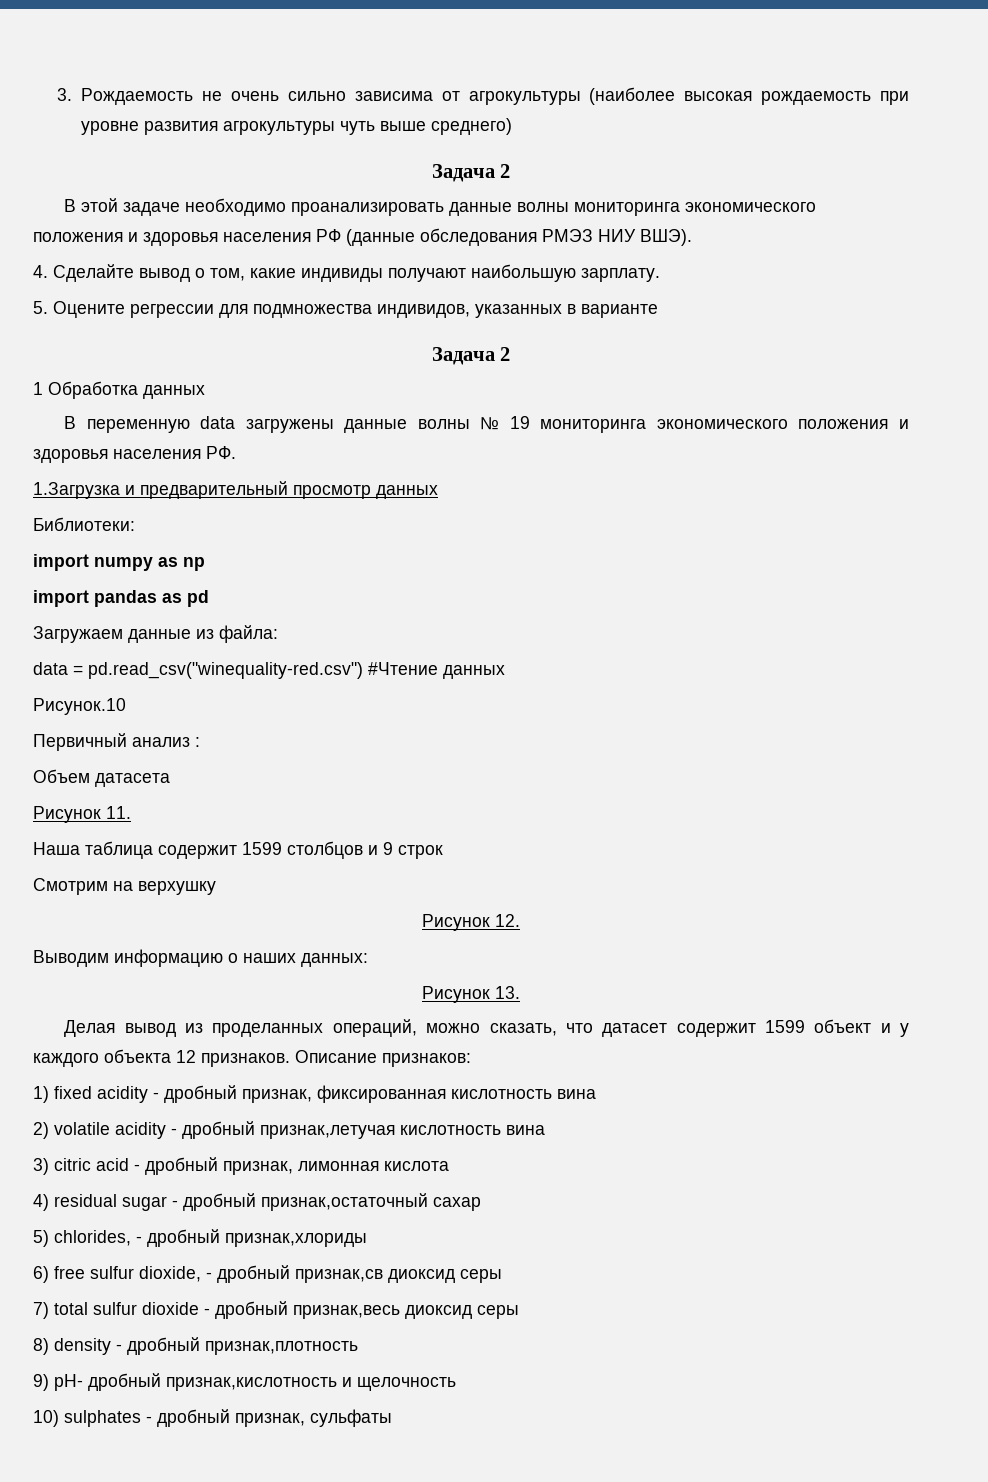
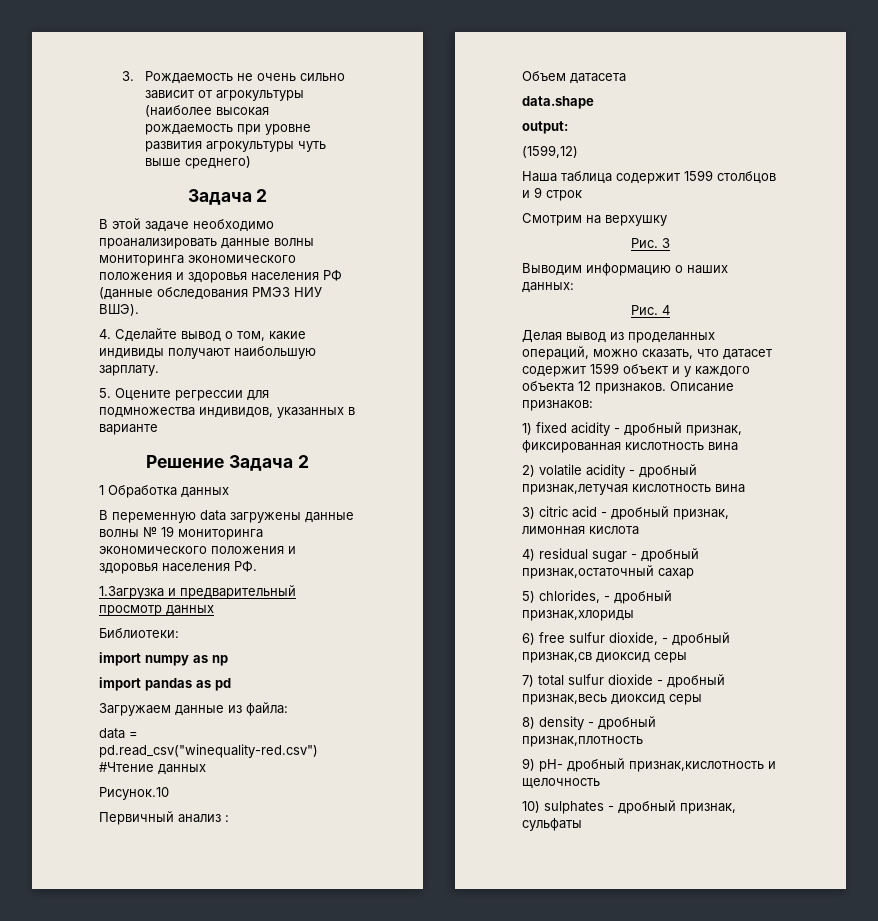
- 3. Рождаемость не очень сильно зависима от агрокультуры (наиболее высокая рождаемость при уровне развития агрокультуры чуть выше среднего)
+ 3. Рождаемость не очень сильно зависит от агрокультуры (наиболее высокая рождаемость при уровне развития агрокультуры чуть выше среднего)
  5. Оцените регрессии для подмножества индивидов, указанных в варианте
- Задача 2
+ Решение Задача 2
- Рисунок 11.
+ data.shape
+ output:
+ (1599,12)
- Рисунок 12.
+ Рис. 3
- Рисунок 13.
+ Рис. 4

